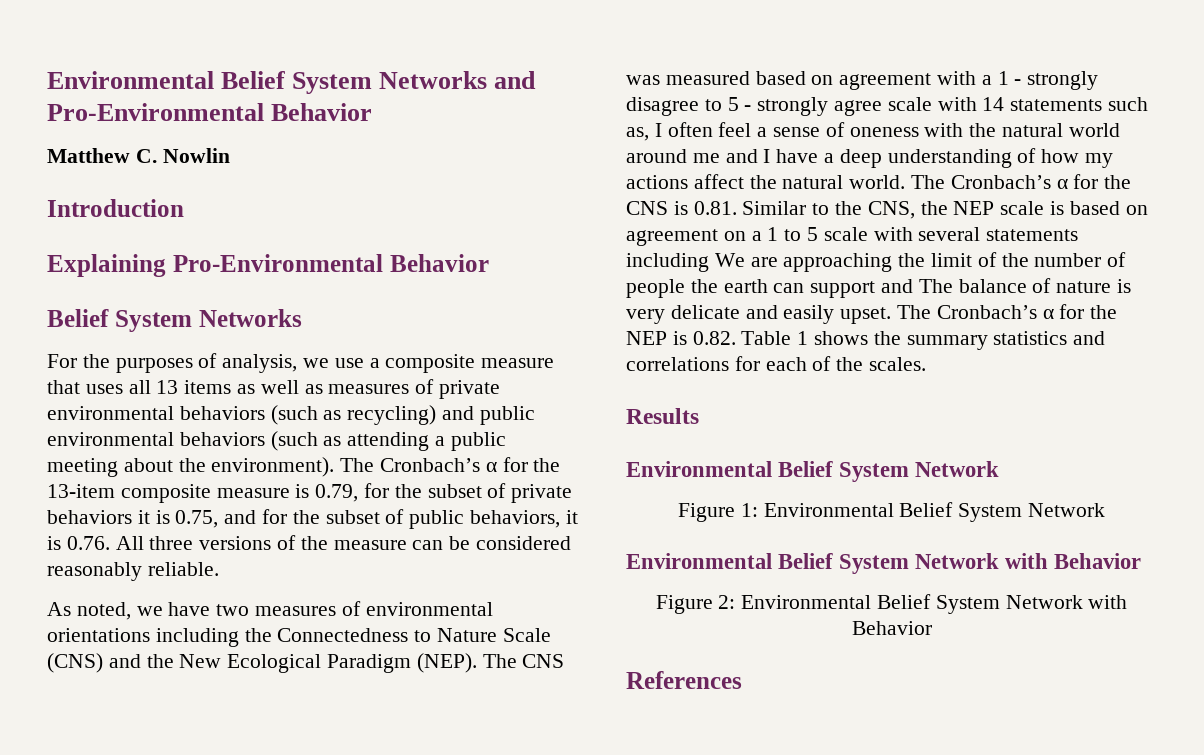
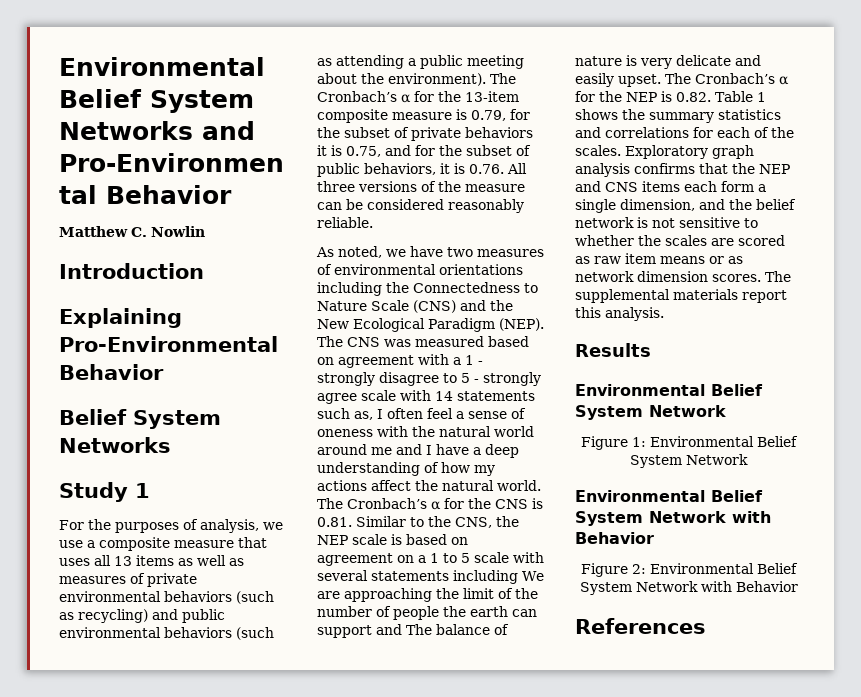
+ Study 1
+ Exploratory graph analysis confirms that the NEP and CNS items each form a single dimension, and the belief network is not sensitive to whether the scales are scored as raw item means or as network dimension scores. The supplemental materials report this analysis.

